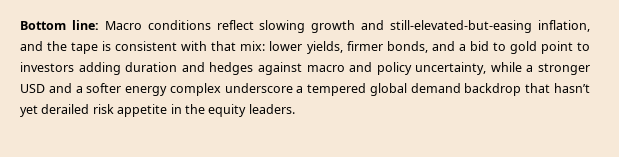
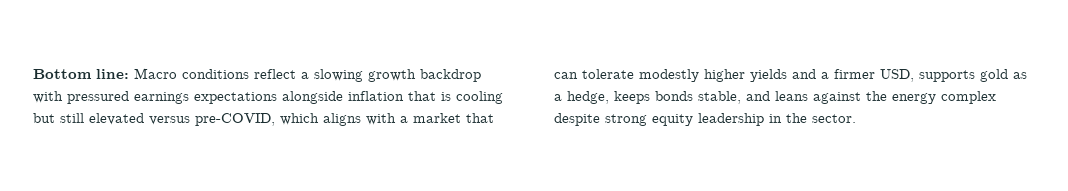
- Bottom line: Macro conditions reflect slowing growth and still-elevated-but-easing inflation, and the tape is consistent with that mix: lower yields, firmer bonds, and a bid to gold point to investors adding duration and hedges against macro and policy uncertainty, while a stronger USD and a softer energy complex underscore a tempered global demand backdrop that hasn’t yet derailed risk appetite in the equity leaders.
+ Bottom line: Macro conditions reflect a slowing growth backdrop with pressured earnings expectations alongside inflation that is cooling but still elevated versus pre-COVID, which aligns with a market that can tolerate modestly higher yields and a firmer USD, supports gold as a hedge, keeps bonds stable, and leans against the energy complex despite strong equity leadership in the sector.

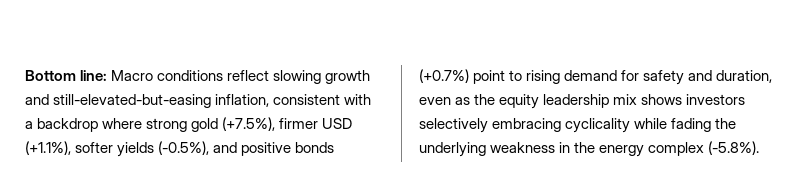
- Bottom line: Macro conditions reflect a slowing growth backdrop with pressured earnings expectations alongside inflation that is cooling but still elevated versus pre-COVID, which aligns with a market that can tolerate modestly higher yields and a firmer USD, supports gold as a hedge, keeps bonds stable, and leans against the energy complex despite strong equity leadership in the sector.
+ Bottom line: Macro conditions reflect slowing growth and still-elevated-but-easing inflation, consistent with a backdrop where strong gold (+7.5%), firmer USD (+1.1%), softer yields (-0.5%), and positive bonds (+0.7%) point to rising demand for safety and duration, even as the equity leadership mix shows investors selectively embracing cyclicality while fading the underlying weakness in the energy complex (-5.8%).

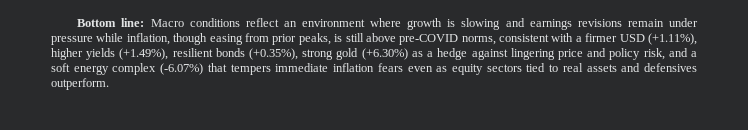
- Bottom line: Macro conditions reflect slowing growth and still-elevated-but-easing inflation, consistent with a backdrop where strong gold (+7.5%), firmer USD (+1.1%), softer yields (-0.5%), and positive bonds (+0.7%) point to rising demand for safety and duration, even as the equity leadership mix shows investors selectively embracing cyclicality while fading the underlying weakness in the energy complex (-5.8%).
+ Bottom line: Macro conditions reflect an environment where growth is slowing and earnings revisions remain under pressure while inflation, though easing from prior peaks, is still above pre-COVID norms, consistent with a firmer USD (+1.11%), higher yields (+1.49%), resilient bonds (+0.35%), strong gold (+6.30%) as a hedge against lingering price and policy risk, and a soft energy complex (-6.07%) that tempers immediate inflation fears even as equity sectors tied to real assets and defensives outperform.

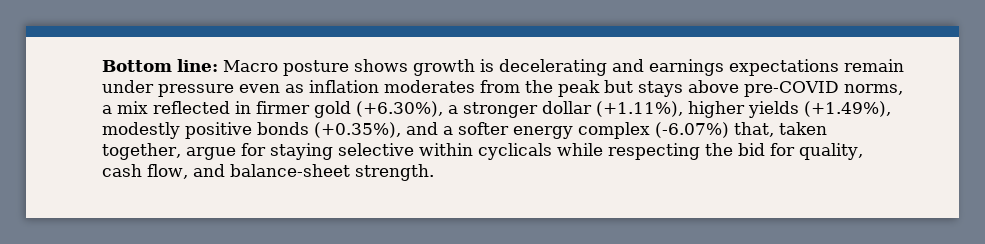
- Bottom line: Macro conditions reflect an environment where growth is slowing and earnings revisions remain under pressure while inflation, though easing from prior peaks, is still above pre-COVID norms, consistent with a firmer USD (+1.11%), higher yields (+1.49%), resilient bonds (+0.35%), strong gold (+6.30%) as a hedge against lingering price and policy risk, and a soft energy complex (-6.07%) that tempers immediate inflation fears even as equity sectors tied to real assets and defensives outperform.
+ Bottom line: Macro posture shows growth is decelerating and earnings expectations remain under pressure even as inflation moderates from the peak but stays above pre-COVID norms, a mix reflected in firmer gold (+6.30%), a stronger dollar (+1.11%), higher yields (+1.49%), modestly positive bonds (+0.35%), and a softer energy complex (-6.07%) that, taken together, argue for staying selective within cyclicals while respecting the bid for quality, cash flow, and balance-sheet strength.

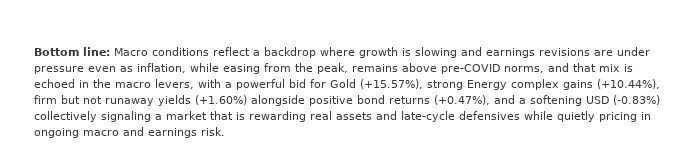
- Bottom line: Macro posture shows growth is decelerating and earnings expectations remain under pressure even as inflation moderates from the peak but stays above pre-COVID norms, a mix reflected in firmer gold (+6.30%), a stronger dollar (+1.11%), higher yields (+1.49%), modestly positive bonds (+0.35%), and a softer energy complex (-6.07%) that, taken together, argue for staying selective within cyclicals while respecting the bid for quality, cash flow, and balance-sheet strength.
+ Bottom line: Macro conditions reflect a backdrop where growth is slowing and earnings revisions are under pressure even as inflation, while easing from the peak, remains above pre-COVID norms, and that mix is echoed in the macro levers, with a powerful bid for Gold (+15.57%), strong Energy complex gains (+10.44%), firm but not runaway yields (+1.60%) alongside positive bond returns (+0.47%), and a softening USD (-0.83%) collectively signaling a market that is rewarding real assets and late-cycle defensives while quietly pricing in ongoing macro and earnings risk.

